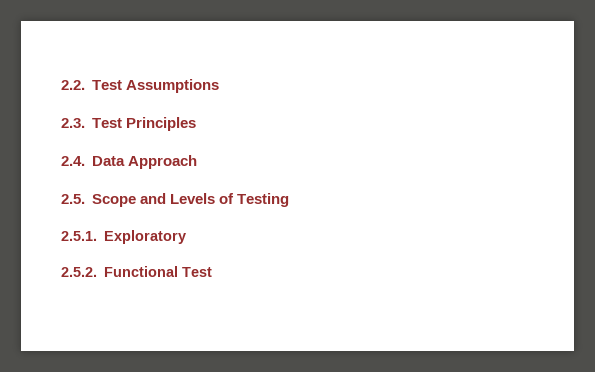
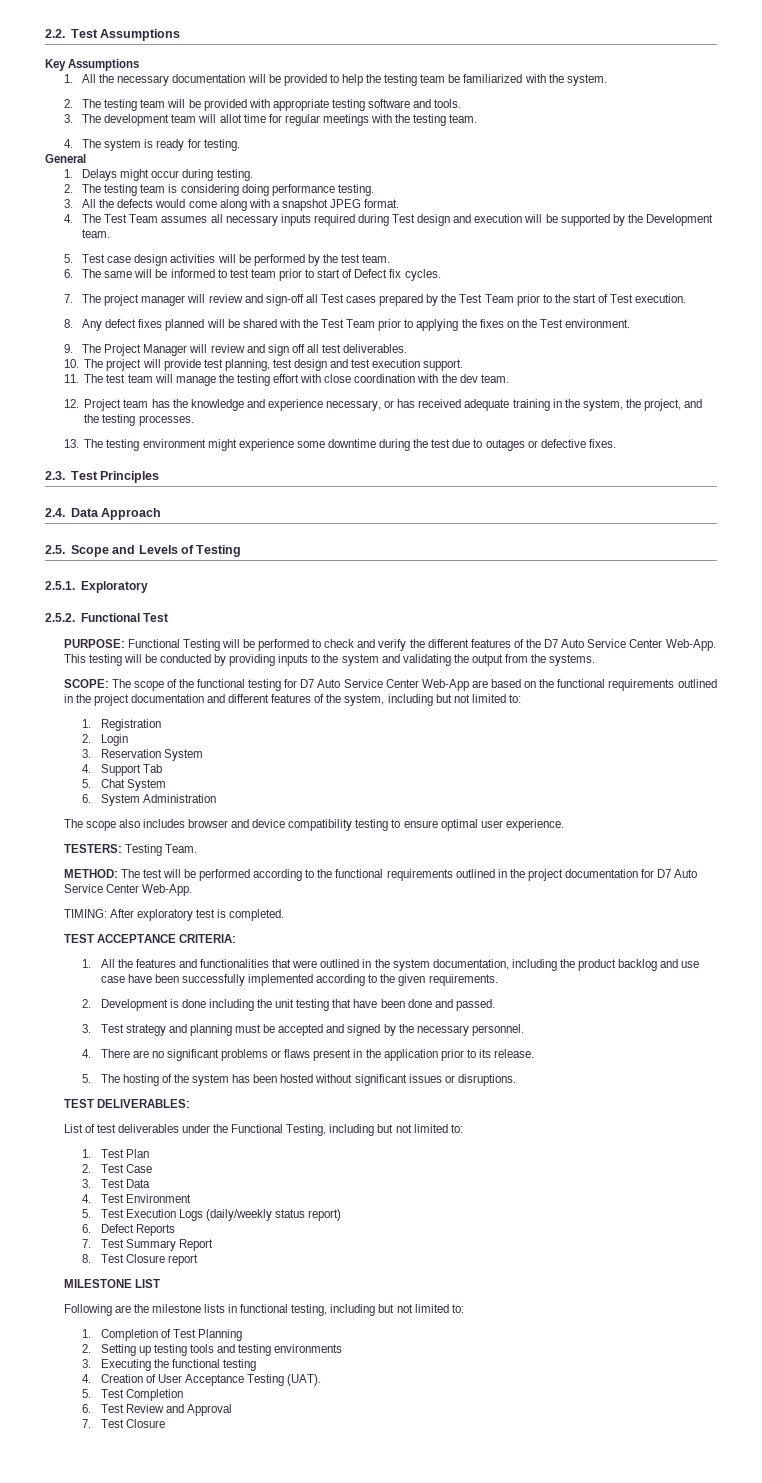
+ Key Assumptions
+ 1. All the necessary documentation will be provided to help the testing team be familiarized with the system.
+ 2. The testing team will be provided with appropriate testing software and tools.
+ 3. The development team will allot time for regular meetings with the testing team.
+ 4. The system is ready for testing.
+ General
+ 1. Delays might occur during testing.
+ 2. The testing team is considering doing performance testing.
+ 3. All the defects would come along with a snapshot JPEG format.
+ 4. The Test Team assumes all necessary inputs required during Test design and execution will be supported by the Development team.
+ 5. Test case design activities will be performed by the test team.
+ 6. The same will be informed to test team prior to start of Defect fix cycles.
+ 7. The project manager will review and sign-off all Test cases prepared by the Test Team prior to the start of Test execution.
+ 8. Any defect fixes planned will be shared with the Test Team prior to applying the fixes on the Test environment.
+ 9. The Project Manager will review and sign off all test deliverables.
+ 10. The project will provide test planning, test design and test execution support.
+ 11. The test team will manage the testing effort with close coordination with the dev team.
+ 12. Project team has the knowledge and experience necessary, or has received adequate training in the system, the project, and the testing processes.
+ 13. The testing environment might experience some downtime during the test due to outages or defective fixes.
+ PURPOSE: Functional Testing will be performed to check and verify the different features of the D7 Auto Service Center Web-App. This testing will be conducted by providing inputs to the system and validating the output from the systems.
+ SCOPE: The scope of the functional testing for D7 Auto Service Center Web-App are based on the functional requirements outlined in the project documentation and different features of the system, including but not limited to:
+ 1. Registration
+ 2. Login
+ 3. Reservation System
+ 4. Support Tab
+ 5. Chat System
+ 6. System Administration
+ The scope also includes browser and device compatibility testing to ensure optimal user experience.
+ TESTERS: Testing Team.
+ METHOD: The test will be performed according to the functional requirements outlined in the project documentation for D7 Auto Service Center Web-App.
+ TIMING: After exploratory test is completed.
+ TEST ACCEPTANCE CRITERIA:
+ 1. All the features and functionalities that were outlined in the system documentation, including the product backlog and use case have been successfully implemented according to the given requirements.
+ 2. Development is done including the unit testing that have been done and passed.
+ 3. Test strategy and planning must be accepted and signed by the necessary personnel.
+ 4. There are no significant problems or flaws present in the application prior to its release.
+ 5. The hosting of the system has been hosted without significant issues or disruptions.
+ TEST DELIVERABLES:
+ List of test deliverables under the Functional Testing, including but not limited to:
+ 1. Test Plan
+ 2. Test Case
+ 3. Test Data
+ 4. Test Environment
+ 5. Test Execution Logs (daily/weekly status report)
+ 6. Defect Reports
+ 7. Test Summary Report
+ 8. Test Closure report
+ MILESTONE LIST
+ Following are the milestone lists in functional testing, including but not limited to:
+ 1. Completion of Test Planning
+ 2. Setting up testing tools and testing environments
+ 3. Executing the functional testing
+ 4. Creation of User Acceptance Testing (UAT).
+ 5. Test Completion
+ 6. Test Review and Approval
+ 7. Test Closure

